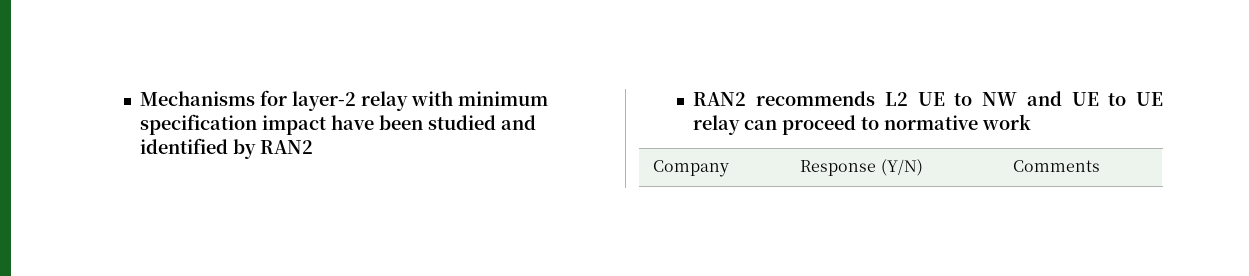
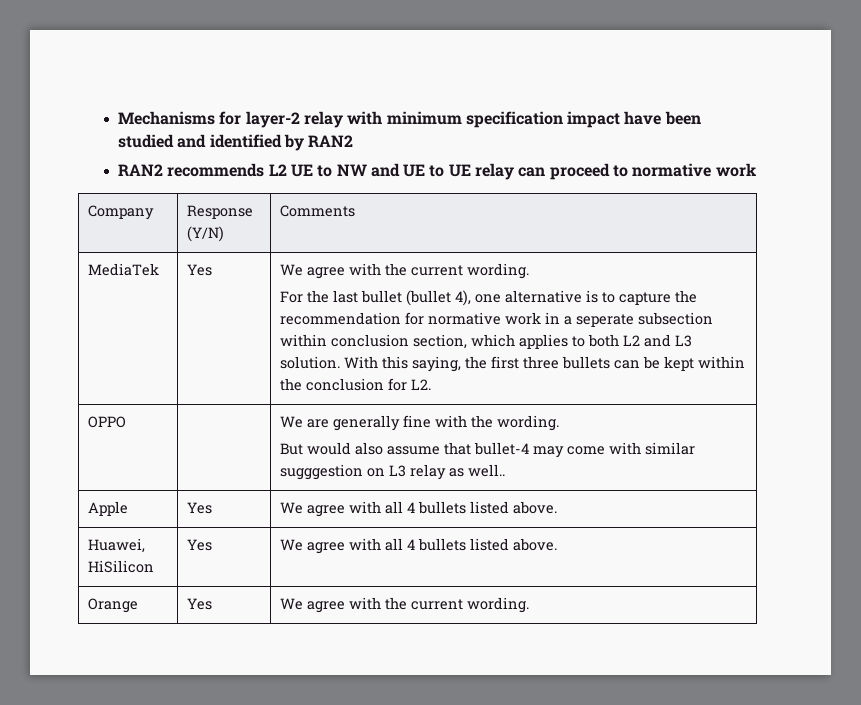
+ MediaTek | Yes | We agree with the current wording.
+ For the last bullet (bullet 4), one alternative is to capture the recommendation for normative work in a seperate subsection within conclusion section, which applies to both L2 and L3 solution. With this saying, the first three bullets can be kept within the conclusion for L2.
+ OPPO | | We are generally fine with the wording.
+ But would also assume that bullet-4 may come with similar sugggestion on L3 relay as well..
+ Apple | Yes | We agree with all 4 bullets listed above.
+ Huawei, HiSilicon | Yes | We agree with all 4 bullets listed above.
+ Orange | Yes | We agree with the current wording.

